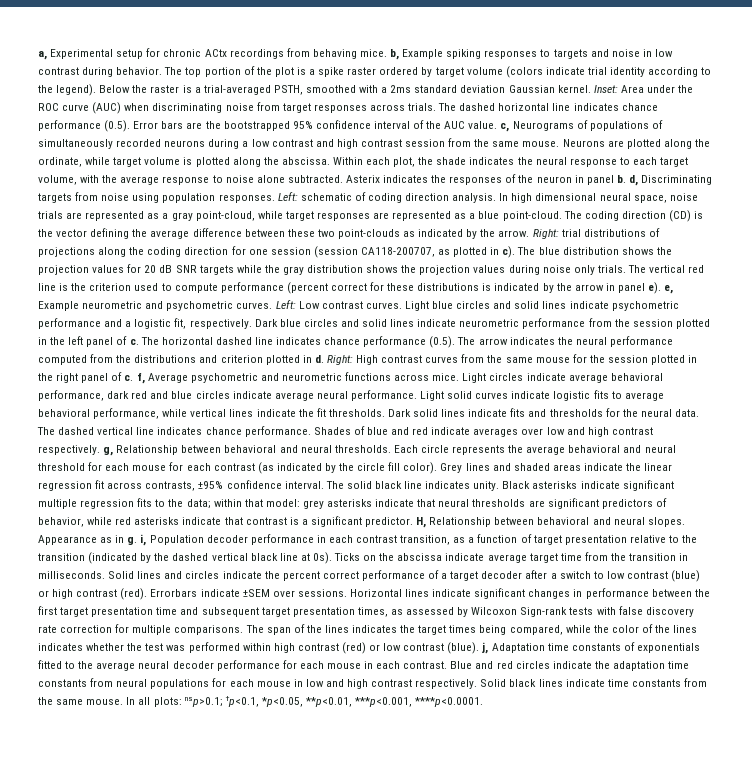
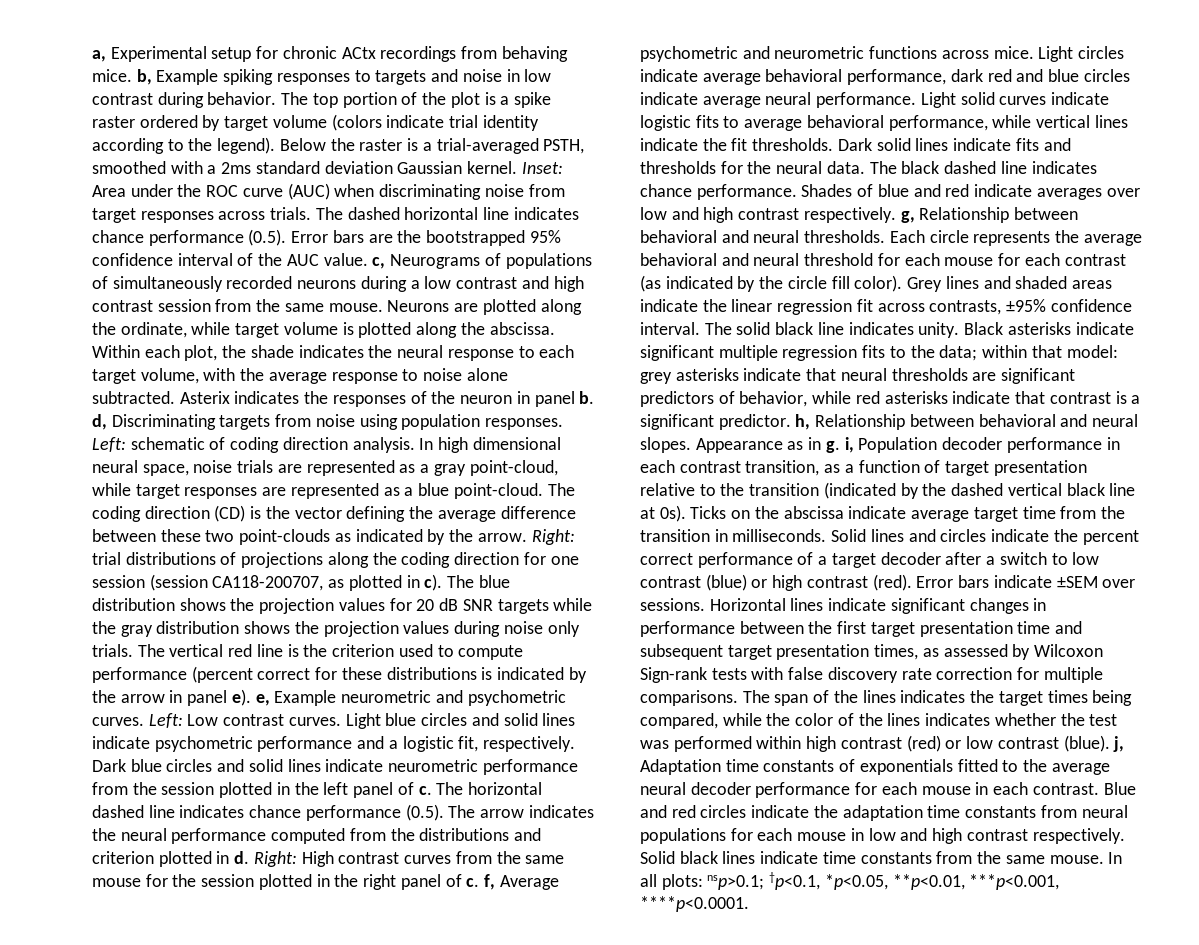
- The dashed vertical line indicates chance performance.
+ The black dashed line indicates chance performance.
- Black asterisks indicate significant multiple regression fits to the data; within that model: grey asterisks indicate that neural thresholds are significant predictors of behavior, while red asterisks indicate that contrast is a significant predictor. H, Relationship between behavioral and neural slopes.
+ Black asterisks indicate significant multiple regression fits to the data; within that model: grey asterisks indicate that neural thresholds are significant predictors of behavior, while red asterisks indicate that contrast is a significant predictor. h, Relationship between behavioral and neural slopes.
- Errorbars indicate ±SEM over sessions.
+ Error bars indicate ±SEM over sessions.

